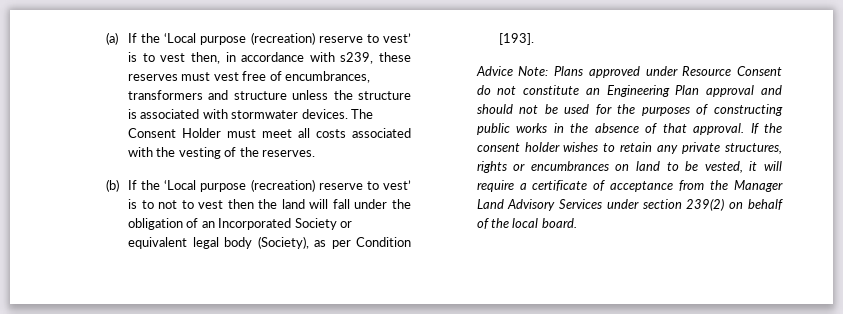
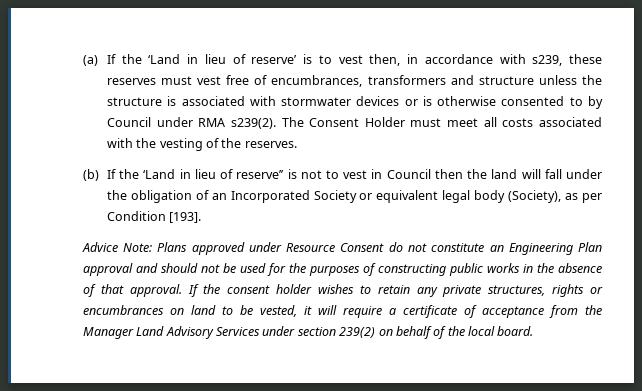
- (a) If the ‘Local purpose (recreation) reserve to vest’ is to vest then, in accordance with s239, these reserves must vest free of encumbrances, transformers and structure unless the structure is associated with stormwater devices.
+ (a) If the ‘Land in lieu of reserve’ is to vest then, in accordance with s239, these reserves must vest free of encumbrances, transformers and structure unless the structure is associated with stormwater devices or is otherwise consented to by Council under RMA s239(2).
- (b) If the ‘Local purpose (recreation) reserve to vest’ is to not to vest then the land will fall under the obligation of an Incorporated Society or equivalent legal body (Society), as per Condition [193].
+ (b) If the ‘Land in lieu of reserve’’ is not to vest in Council then the land will fall under the obligation of an Incorporated Society or equivalent legal body (Society), as per Condition [193].

